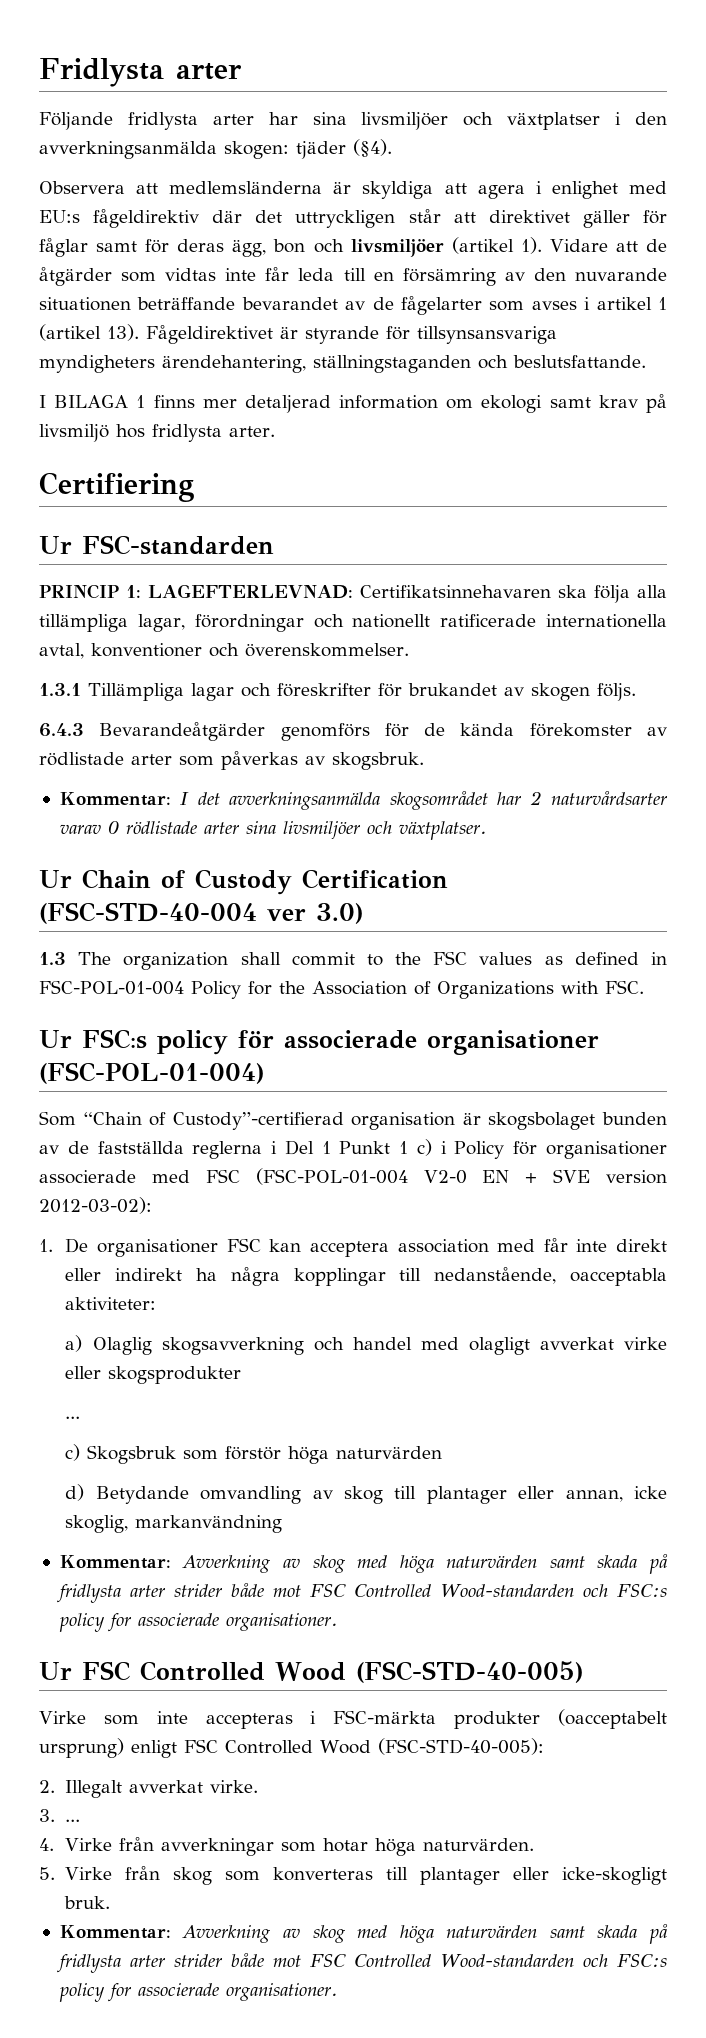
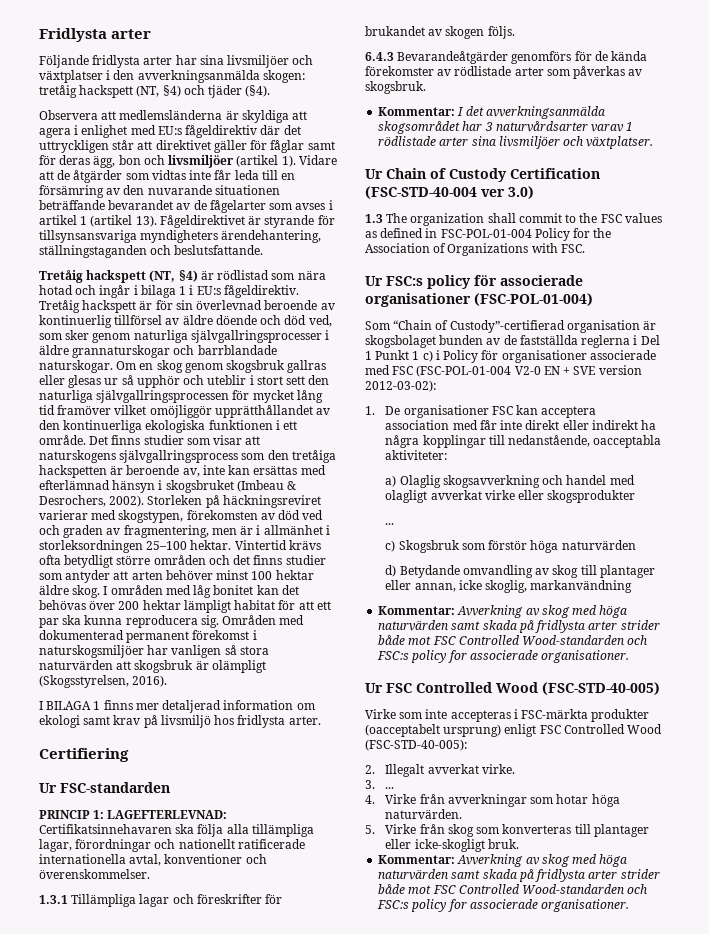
- Följande fridlysta arter har sina livsmiljöer och växtplatser i den avverkningsanmälda skogen: tjäder (§4).
+ Följande fridlysta arter har sina livsmiljöer och växtplatser i den avverkningsanmälda skogen: tretåig hackspett (NT, §4) och tjäder (§4).
+ Tretåig hackspett (NT, §4) är rödlistad som nära hotad och ingår i bilaga 1 i EU:s fågeldirektiv. Tretåig hackspett är för sin överlevnad beroende av kontinuerlig tillförsel av äldre döende och död ved, som sker genom naturliga självgallringsprocesser i äldre grannaturskogar och barrblandade naturskogar. Om en skog genom skogsbruk gallras eller glesas ur så upphör och uteblir i stort sett den naturliga självgallringsprocessen för mycket lång tid framöver vilket omöjliggör upprätthållandet av den kontinuerliga ekologiska funktionen i ett område. Det finns studier som visar att naturskogens självgallringsprocess som den tretåiga hackspetten är beroende av, inte kan ersättas med efterlämnad hänsyn i skogsbruket (Imbeau & Desrochers, 2002). Storleken på häckningsreviret varierar med skogstypen, förekomsten av död ved och graden av fragmentering, men är i allmänhet i storleksordningen 25–100 hektar. Vintertid krävs ofta betydligt större områden och det finns studier som antyder att arten behöver minst 100 hektar äldre skog. I områden med låg bonitet kan det behövas över 200 hektar lämpligt habitat för att ett par ska kunna reproducera sig. Områden med dokumenterad permanent förekomst i naturskogsmiljöer har vanligen så stora naturvärden att skogsbruk är olämpligt (Skogsstyrelsen, 2016).
- Kommentar: I det avverkningsanmälda skogsområdet har 2 naturvårdsarter varav 0 rödlistade arter sina livsmiljöer och växtplatser.
+ Kommentar: I det avverkningsanmälda skogsområdet har 3 naturvårdsarter varav 1 rödlistade arter sina livsmiljöer och växtplatser.

